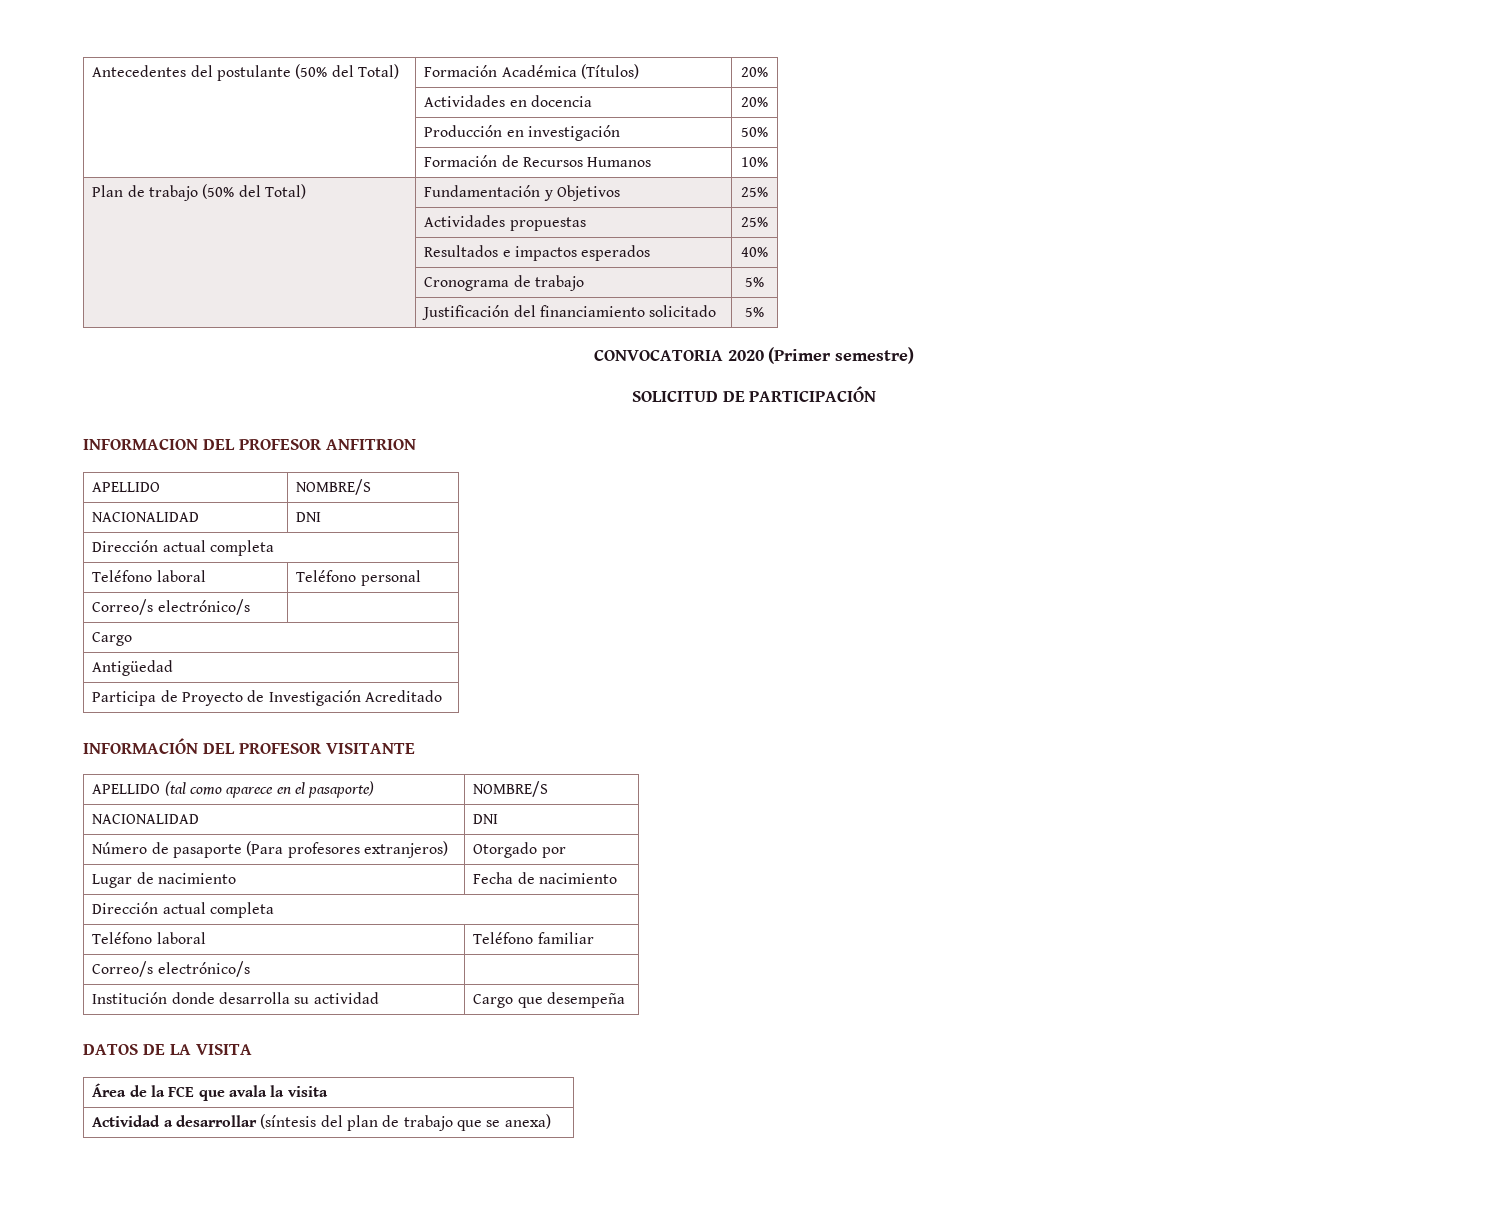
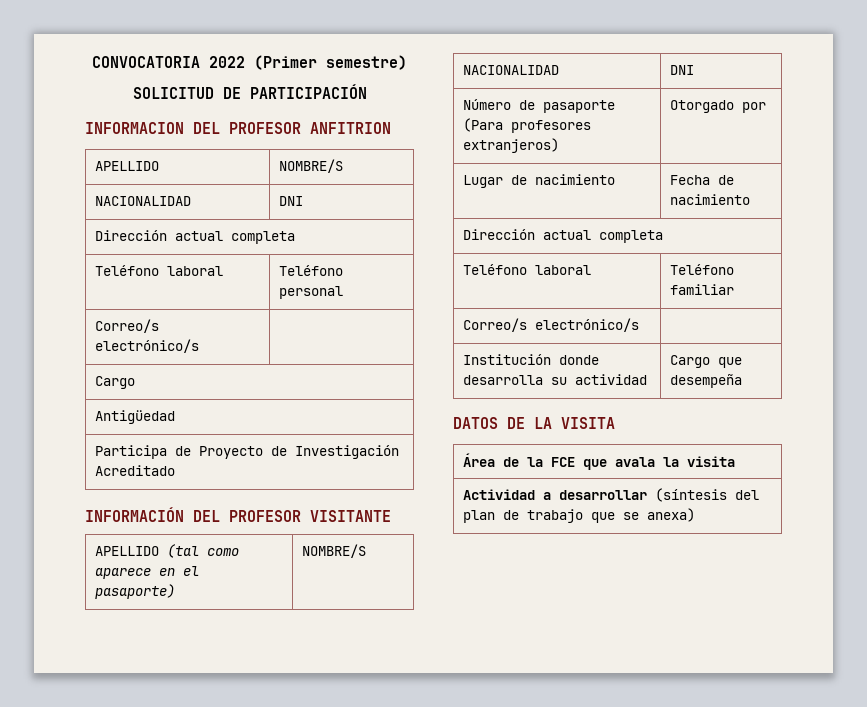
- Antecedentes del postulante (50% del Total) | Formación Académica (Títulos) | 20%
- | Actividades en docencia | 20%
- | Producción en investigación | 50%
- | Formación de Recursos Humanos | 10%
- Plan de trabajo (50% del Total) | Fundamentación y Objetivos | 25%
- | Actividades propuestas | 25%
- | Resultados e impactos esperados | 40%
- | Cronograma de trabajo | 5%
- | Justificación del financiamiento solicitado | 5%
- CONVOCATORIA 2020 (Primer semestre)
+ CONVOCATORIA 2022 (Primer semestre)

